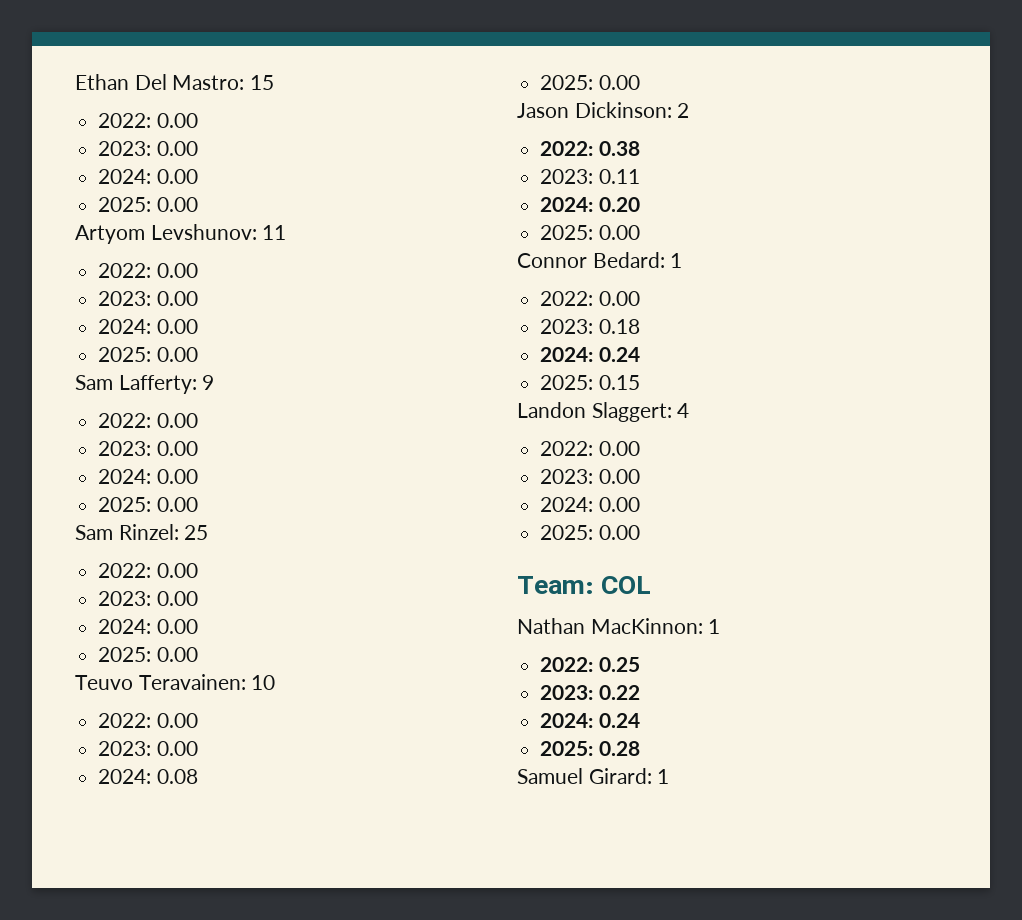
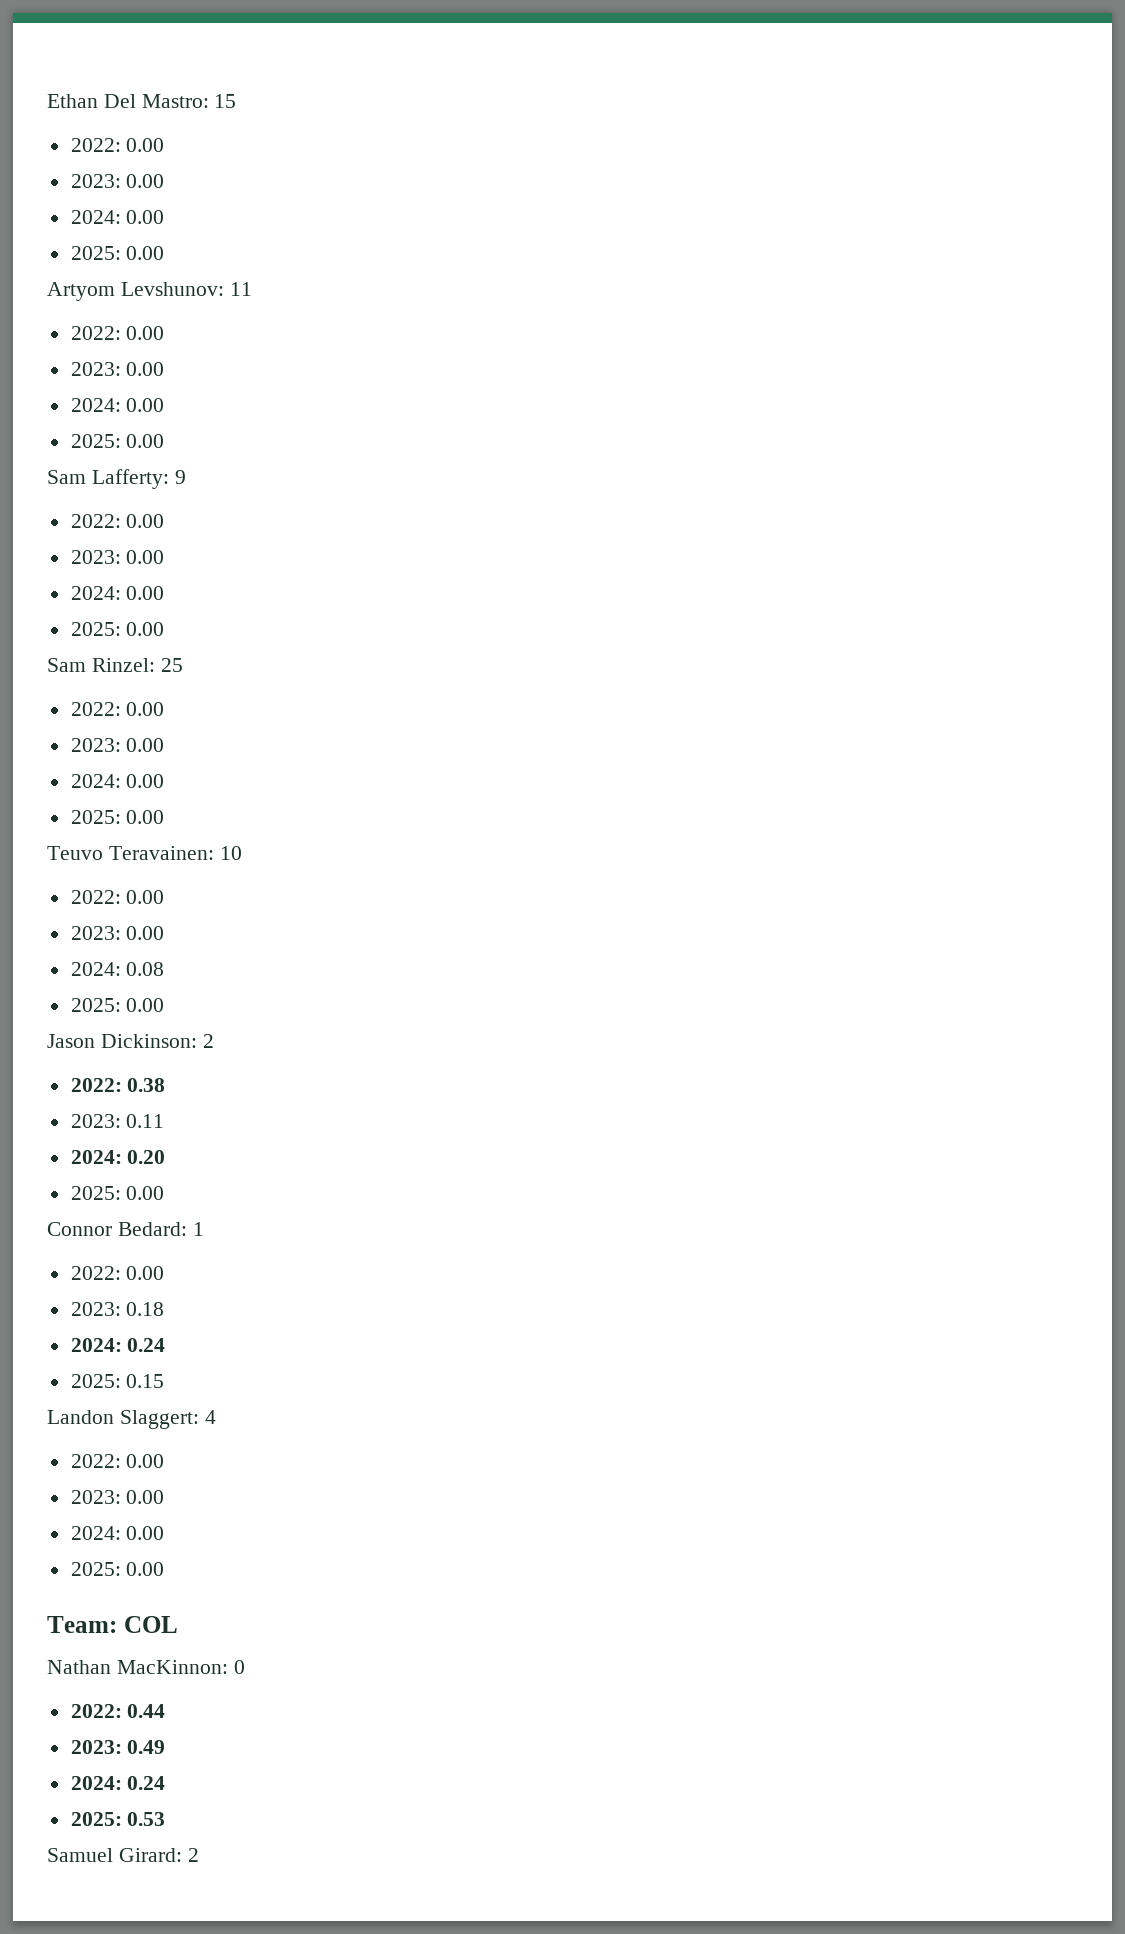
- Nathan MacKinnon: 1
- 2022: 0.25
- 2023: 0.22
+ Nathan MacKinnon: 0
+ 2022: 0.44
+ 2023: 0.49
  2024: 0.24
- 2025: 0.28
+ 2025: 0.53
- Samuel Girard: 1
+ Samuel Girard: 2

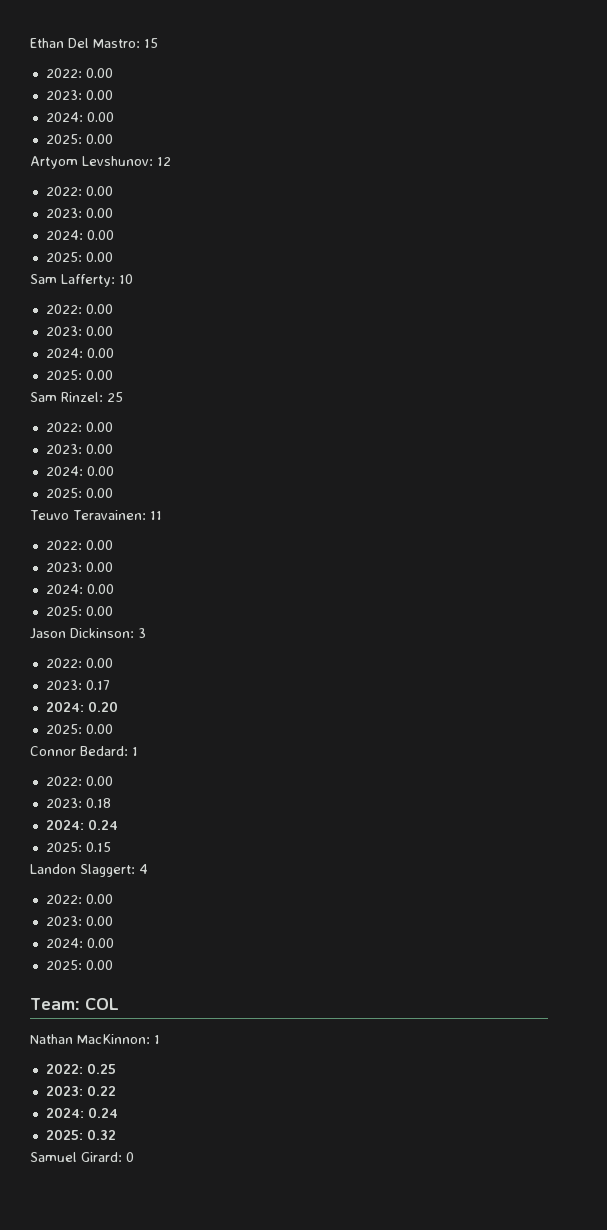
- Artyom Levshunov: 11
+ Artyom Levshunov: 12
- Sam Lafferty: 9
+ Sam Lafferty: 10
- Teuvo Teravainen: 10
+ Teuvo Teravainen: 11
  2022: 0.00
  2023: 0.00
- 2024: 0.08
+ 2024: 0.00
- Jason Dickinson: 2
- 2022: 0.38
- 2023: 0.11
+ Jason Dickinson: 3
+ 2022: 0.00
+ 2023: 0.17
- Nathan MacKinnon: 0
- 2022: 0.44
- 2023: 0.49
+ Nathan MacKinnon: 1
+ 2022: 0.25
+ 2023: 0.22
  2024: 0.24
- 2025: 0.53
+ 2025: 0.32
- Samuel Girard: 2
+ Samuel Girard: 0

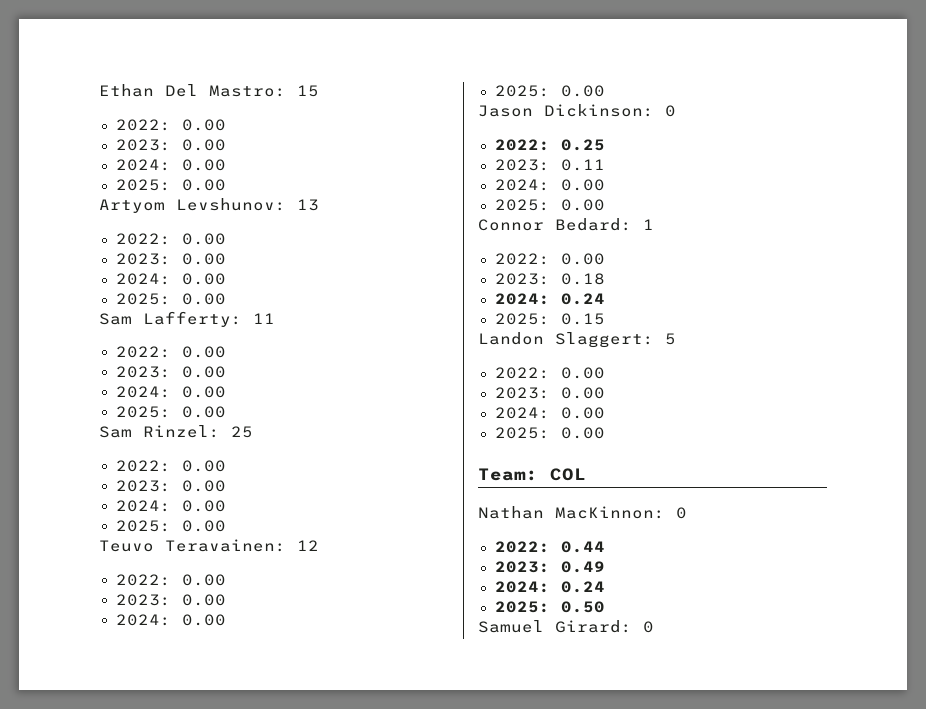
- Artyom Levshunov: 12
+ Artyom Levshunov: 13
- Sam Lafferty: 10
+ Sam Lafferty: 11
- Teuvo Teravainen: 11
+ Teuvo Teravainen: 12
- Jason Dickinson: 3
- 2022: 0.00
- 2023: 0.17
- 2024: 0.20
+ Jason Dickinson: 0
+ 2022: 0.25
+ 2023: 0.11
+ 2024: 0.00
- Landon Slaggert: 4
+ Landon Slaggert: 5
- Nathan MacKinnon: 1
- 2022: 0.25
- 2023: 0.22
+ Nathan MacKinnon: 0
+ 2022: 0.44
+ 2023: 0.49
  2024: 0.24
- 2025: 0.32
+ 2025: 0.50

